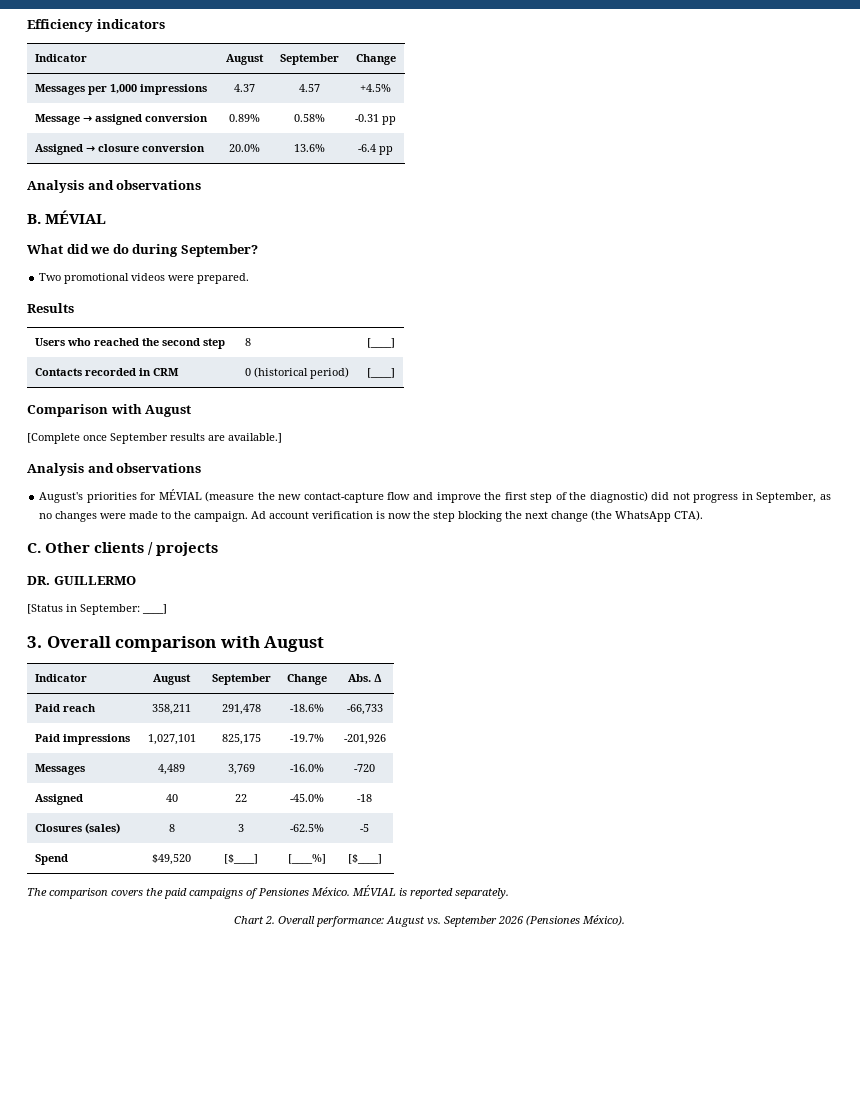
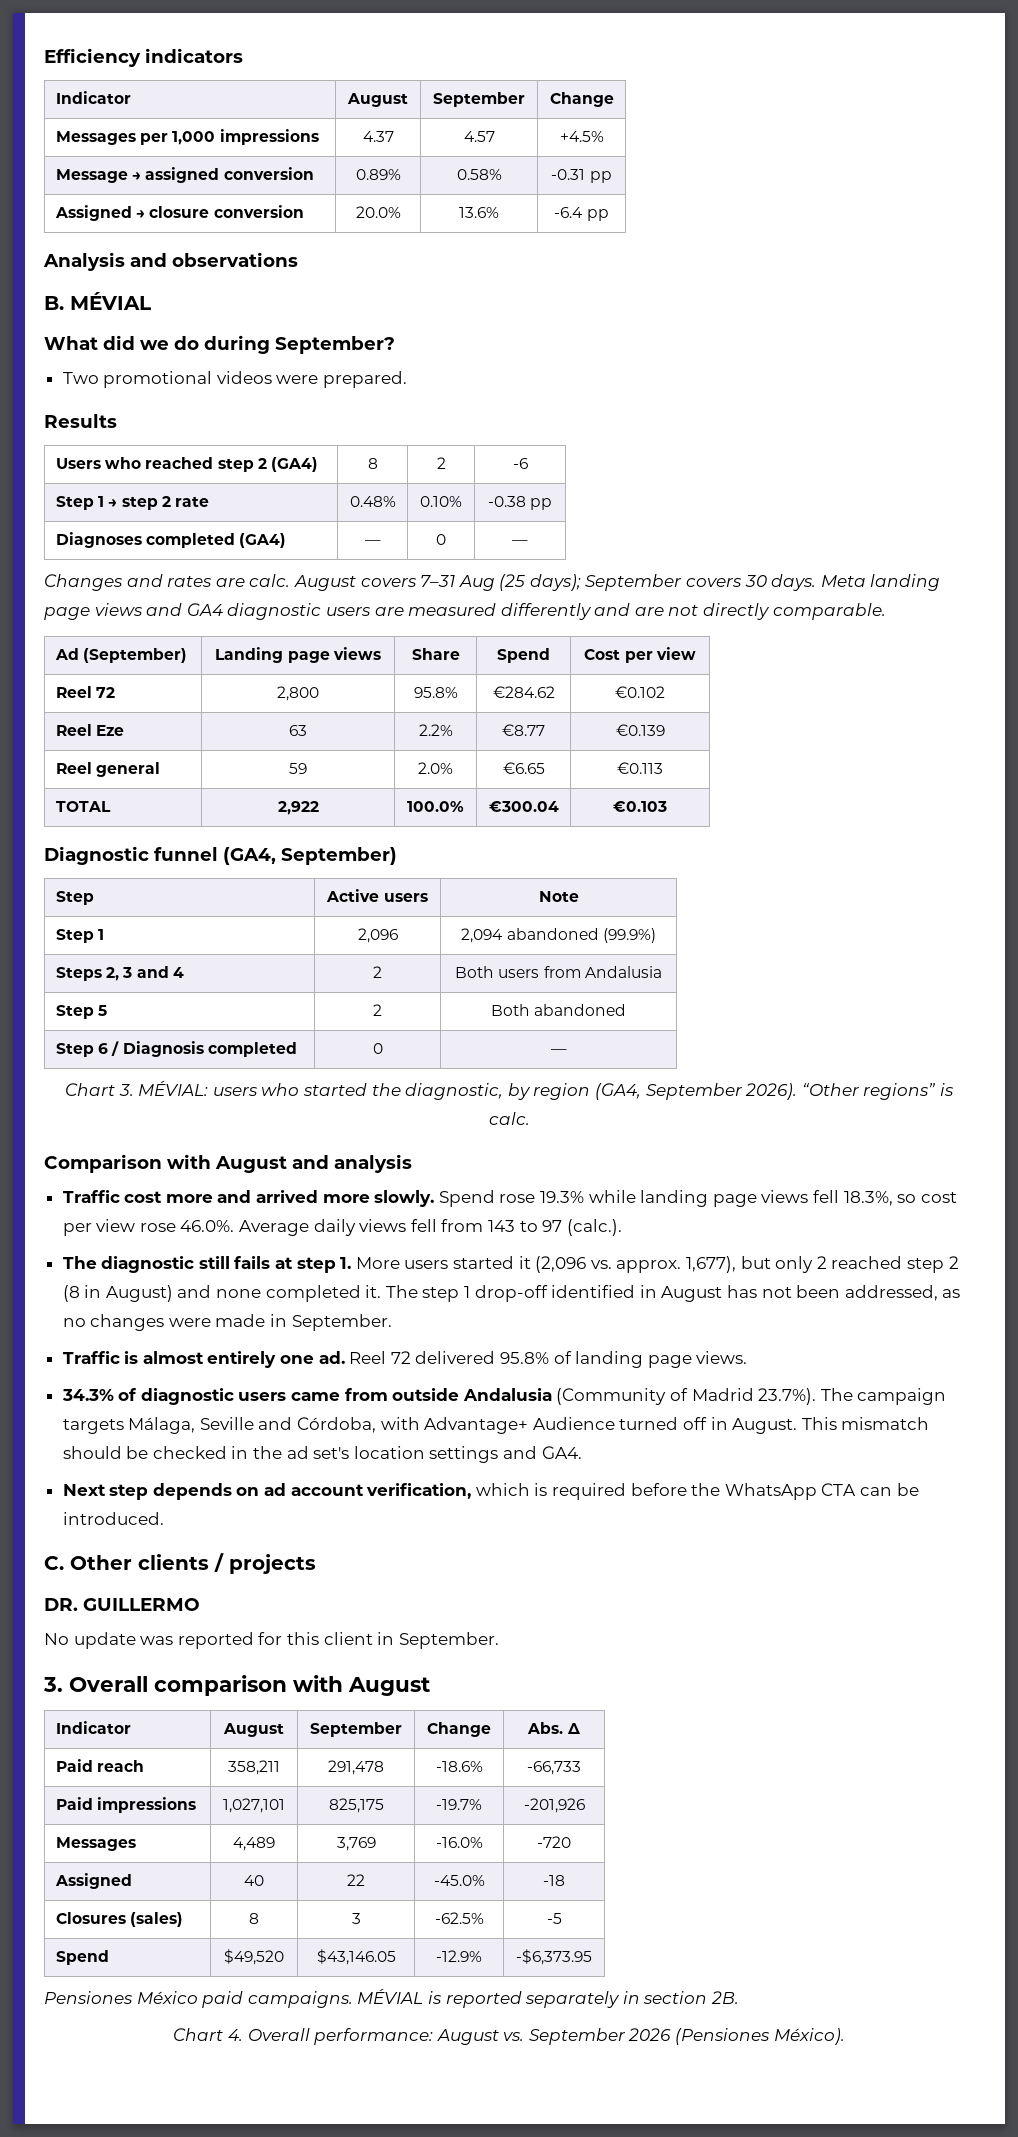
- Users who reached the second step | 8 | [____]
- Contacts recorded in CRM | 0 (historical period) | [____]
- Comparison with August
- [Complete once September results are available.]
- Analysis and observations
- August's priorities for MÉVIAL (measure the new contact-capture flow and improve the first step of the diagnostic) did not progress in September, as no changes were made to the campaign. Ad account verification is now the step blocking the next change (the WhatsApp CTA).
+ Users who reached step 2 (GA4) | 8 | 2 | -6
+ Step 1 → step 2 rate | 0.48% | 0.10% | -0.38 pp
+ Diagnoses completed (GA4) | — | 0 | —
+ Changes and rates are calc. August covers 7–31 Aug (25 days); September covers 30 days. Meta landing page views and GA4 diagnostic users are measured differently and are not directly comparable.
+ Ad (September) | Landing page views | Share | Spend | Cost per view
+ Reel 72 | 2,800 | 95.8% | €284.62 | €0.102
+ Reel Eze | 63 | 2.2% | €8.77 | €0.139
+ Reel general | 59 | 2.0% | €6.65 | €0.113
+ TOTAL | 2,922 | 100.0% | €300.04 | €0.103
+ Diagnostic funnel (GA4, September)
+ Step | Active users | Note
+ Step 1 | 2,096 | 2,094 abandoned (99.9%)
+ Steps 2, 3 and 4 | 2 | Both users from Andalusia
+ Step 5 | 2 | Both abandoned
+ Step 6 / Diagnosis completed | 0 | —
+ Chart 3. MÉVIAL: users who started the diagnostic, by region (GA4, September 2026). “Other regions” is calc.
+ Comparison with August and analysis
+ Traffic cost more and arrived more slowly. Spend rose 19.3% while landing page views fell 18.3%, so cost per view rose 46.0%. Average daily views fell from 143 to 97 (calc.).
+ The diagnostic still fails at step 1. More users started it (2,096 vs. approx. 1,677), but only 2 reached step 2 (8 in August) and none completed it. The step 1 drop-off identified in August has not been addressed, as no changes were made in September.
+ Traffic is almost entirely one ad. Reel 72 delivered 95.8% of landing page views.
+ 34.3% of diagnostic users came from outside Andalusia (Community of Madrid 23.7%). The campaign targets Málaga, Seville and Córdoba, with Advantage+ Audience turned off in August. This mismatch should be checked in the ad set's location settings and GA4.
+ Next step depends on ad account verification, which is required before the WhatsApp CTA can be introduced.
- [Status in September: ____]
+ No update was reported for this client in September.
- Spend | $49,520 | [$____] | [____%] | [$____]
- The comparison covers the paid campaigns of Pensiones México. MÉVIAL is reported separately.
- Chart 2. Overall performance: August vs. September 2026 (Pensiones México).
+ Spend | $49,520 | $43,146.05 | -12.9% | -$6,373.95
+ Pensiones México paid campaigns. MÉVIAL is reported separately in section 2B.
+ Chart 4. Overall performance: August vs. September 2026 (Pensiones México).

